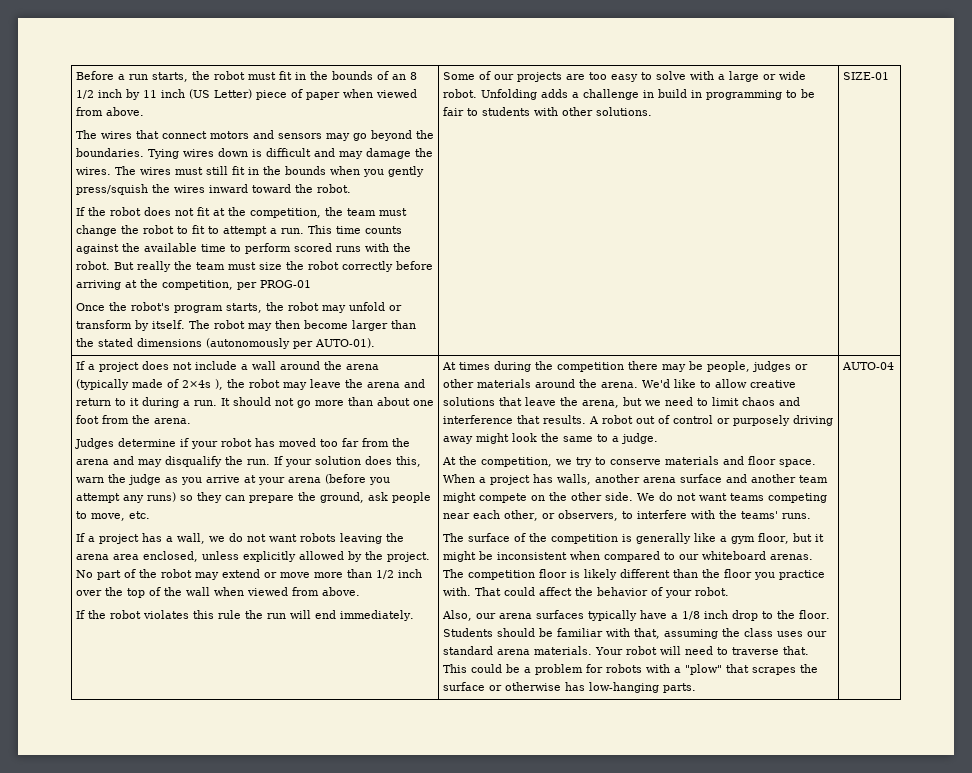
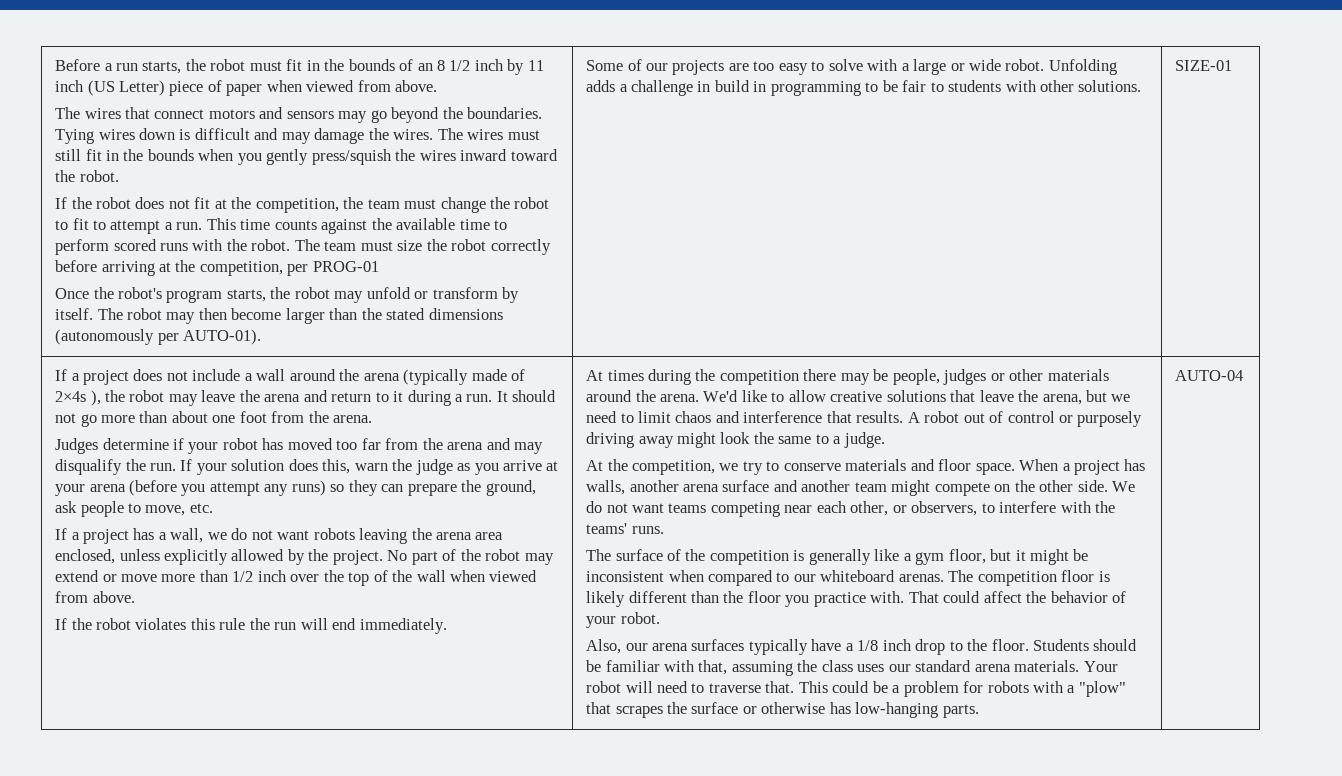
- But really the team must size the robot correctly before arriving at the competition, per PROG-01
+ The team must size the robot correctly before arriving at the competition, per PROG-01

